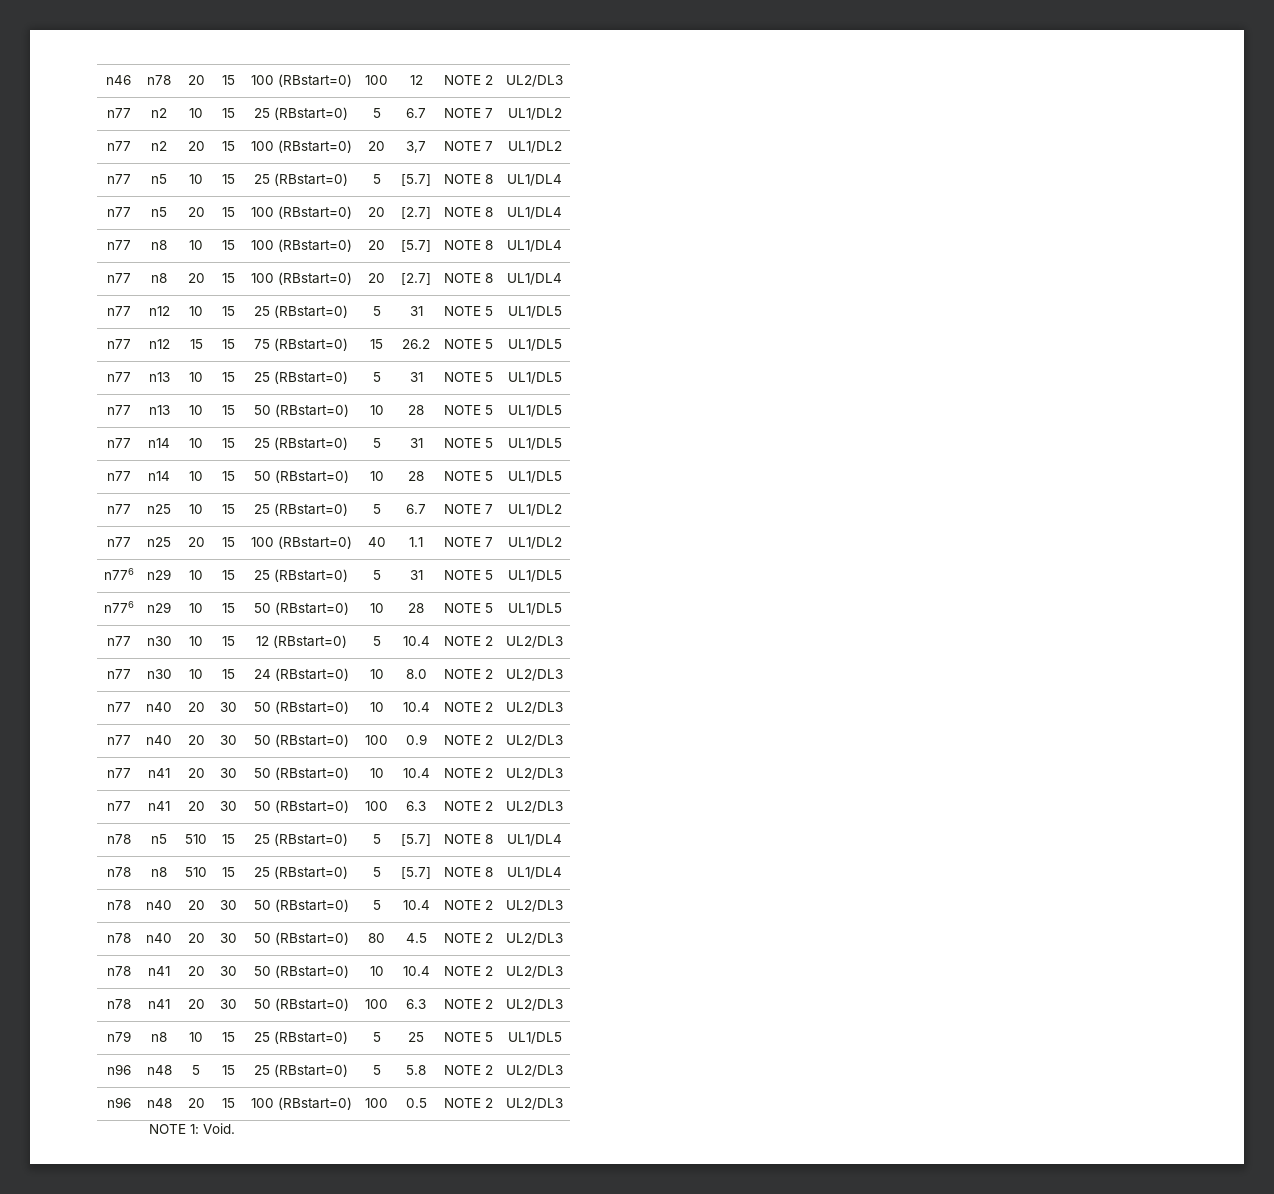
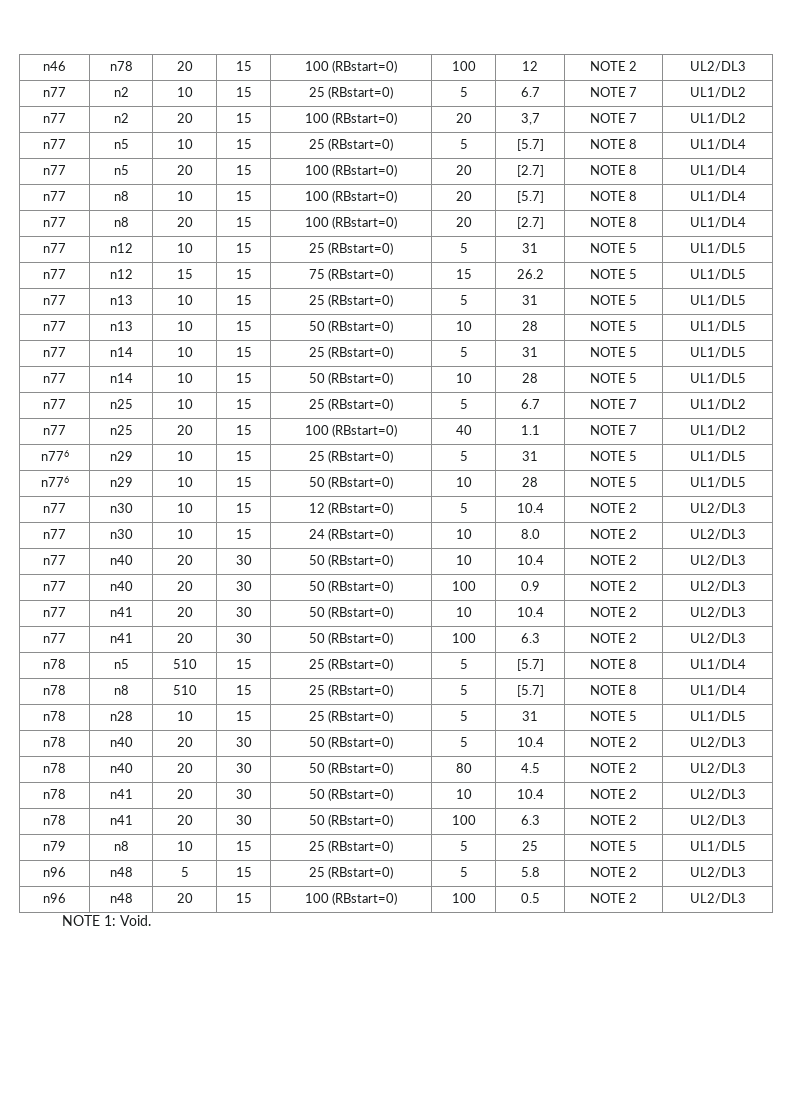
+ n78 | n28 | 10 | 15 | 25 (RBstart=0) | 5 | 31 | NOTE 5 | UL1/DL5

